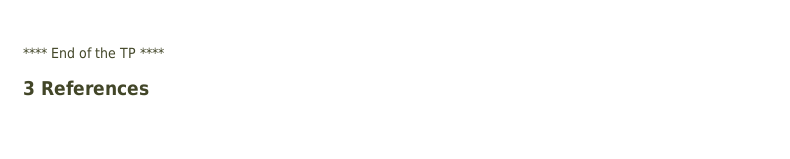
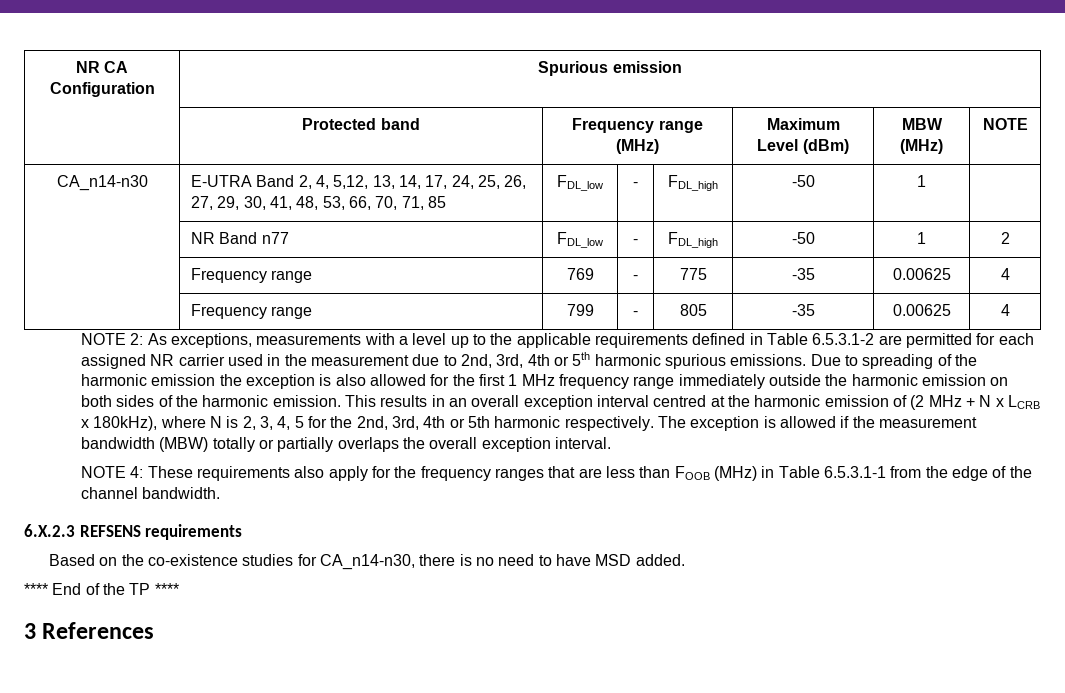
+ NR CA Configuration | Spurious emission
+ | Protected band | Frequency range (MHz) | Maximum Level (dBm) | MBW (MHz) | NOTE
+ CA_n14-n30 | E-UTRA Band 2, 4, 5,12, 13, 14, 17, 24, 25, 26, 27, 29, 30, 41, 48, 53, 66, 70, 71, 85 | FDL_low | - | FDL_high | -50 | 1 |
+ | NR Band n77 | FDL_low | - | FDL_high | -50 | 1 | 2
+ | Frequency range | 769 | - | 775 | -35 | 0.00625 | 4
+ | Frequency range | 799 | - | 805 | -35 | 0.00625 | 4
+ NOTE 2: As exceptions, measurements with a level up to the applicable requirements defined in Table 6.5.3.1-2 are permitted for each assigned NR carrier used in the measurement due to 2nd, 3rd, 4th or 5th harmonic spurious emissions. Due to spreading of the harmonic emission the exception is also allowed for the first 1 MHz frequency range immediately outside the harmonic emission on both sides of the harmonic emission. This results in an overall exception interval centred at the harmonic emission of (2 MHz + N x LCRB x 180kHz), where N is 2, 3, 4, 5 for the 2nd, 3rd, 4th or 5th harmonic respectively. The exception is allowed if the measurement bandwidth (MBW) totally or partially overlaps the overall exception interval.
+ NOTE 4: These requirements also apply for the frequency ranges that are less than FOOB (MHz) in Table 6.5.3.1-1 from the edge of the channel bandwidth.
+ 6.X.2.3 REFSENS requirements
+ Based on the co-existence studies for CA_n14-n30, there is no need to have MSD added.

